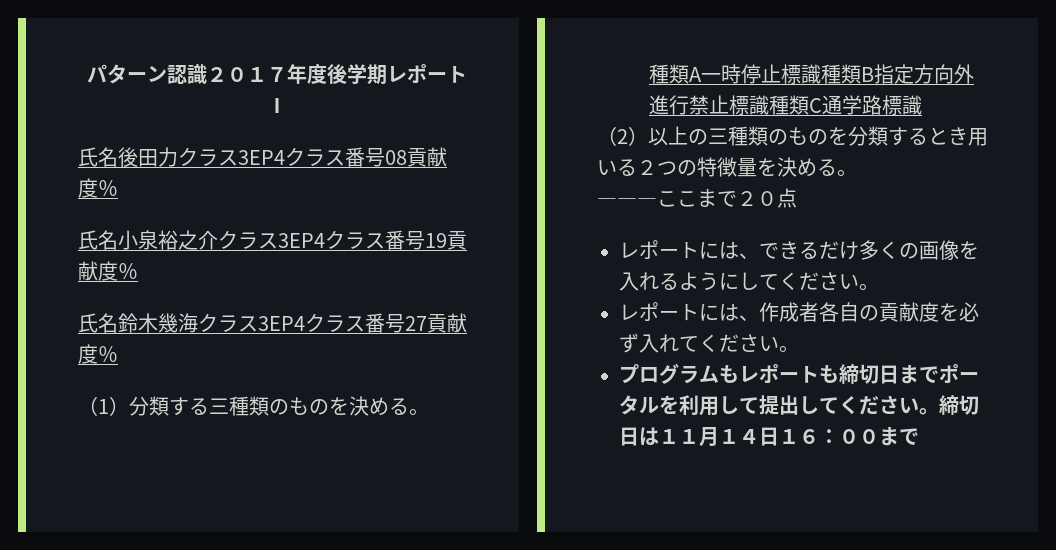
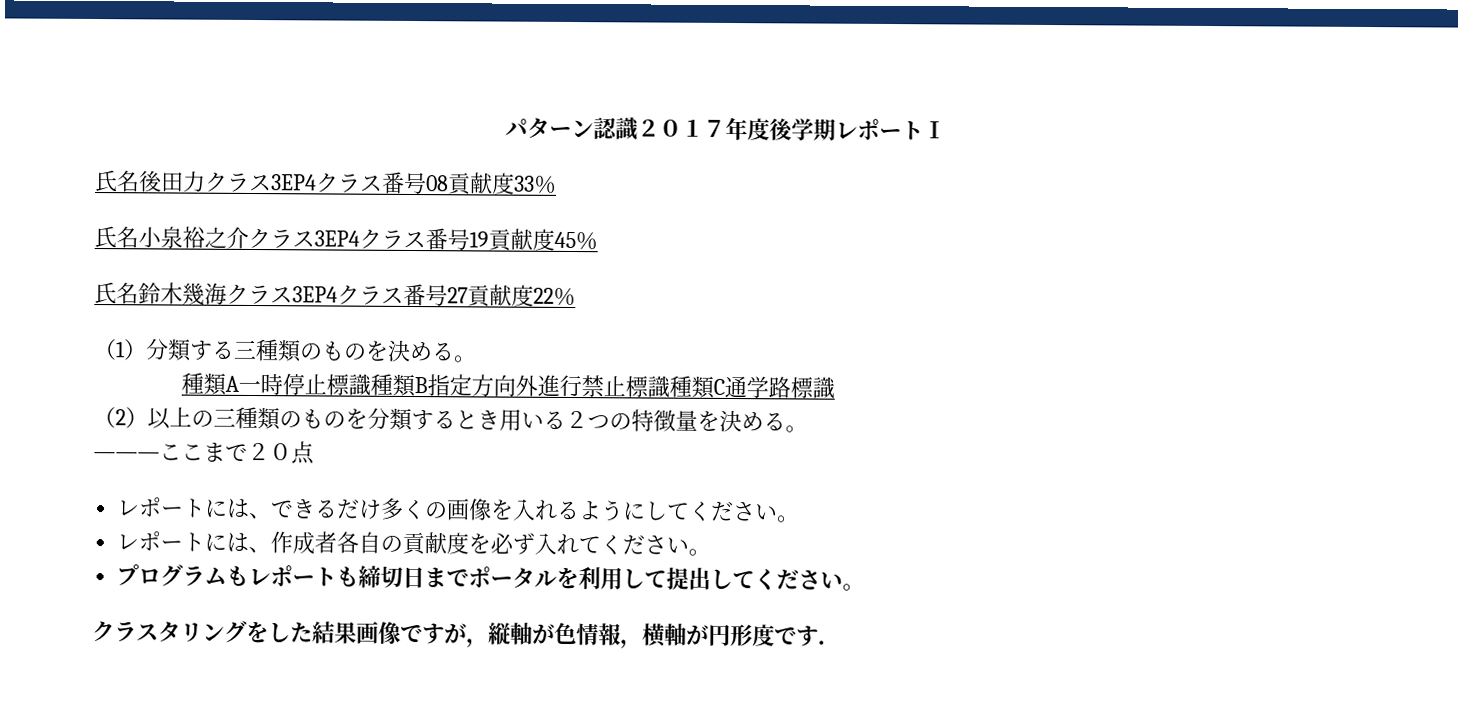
- 氏名後田力クラス3EP4クラス番号08貢献度％
+ 氏名後田力クラス3EP4クラス番号08貢献度33％
- 氏名小泉裕之介クラス3EP4クラス番号19貢献度％
+ 氏名小泉裕之介クラス3EP4クラス番号19貢献度45％
- 氏名鈴木幾海クラス3EP4クラス番号27貢献度％
+ 氏名鈴木幾海クラス3EP4クラス番号27貢献度22％
- プログラムもレポートも締切日までポータルを利用して提出してください。締切日は１１月１４日１６：００まで
+ プログラムもレポートも締切日までポータルを利用して提出してください。
+ クラスタリングをした結果画像ですが，縦軸が色情報，横軸が円形度です．

